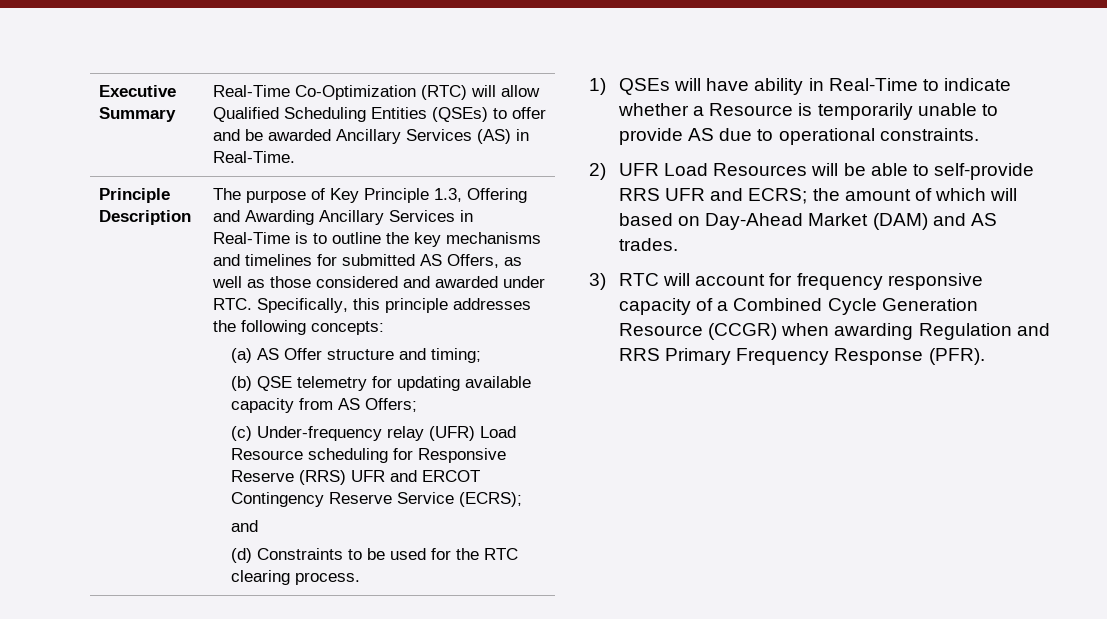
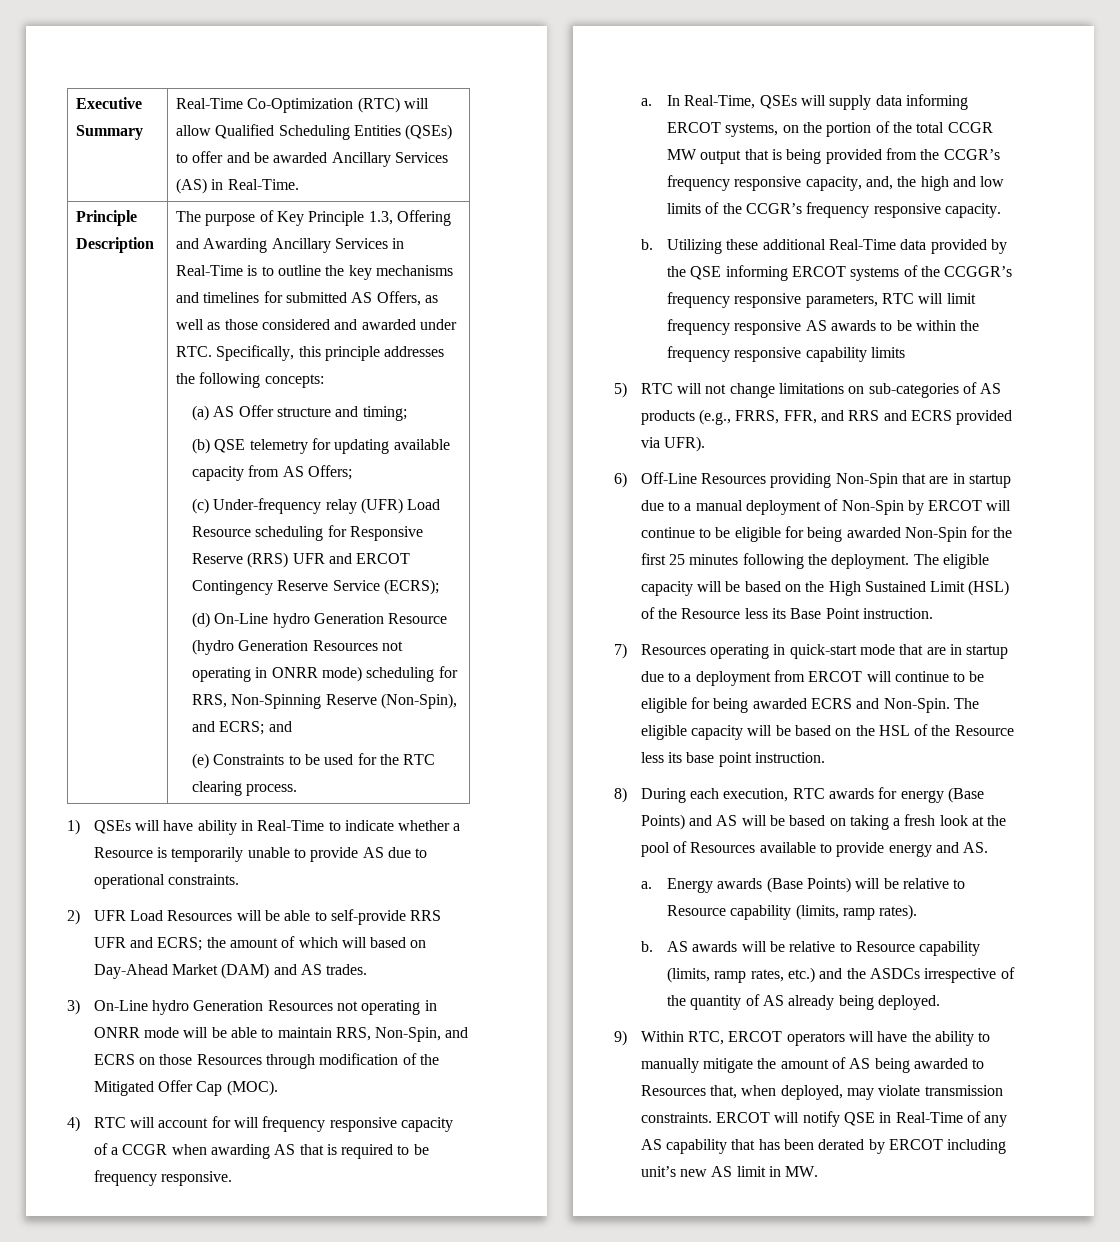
  (c) Under-frequency relay (UFR) Load Resource scheduling for Responsive Reserve (RRS) UFR and ERCOT Contingency Reserve Service (ECRS);
- and
+ (d) On-Line hydro Generation Resource (hydro Generation Resources not operating in ONRR mode) scheduling for RRS, Non-Spinning Reserve (Non-Spin), and ECRS; and
- (d) Constraints to be used for the RTC clearing process.
+ (e) Constraints to be used for the RTC clearing process.
- 3) RTC will account for frequency responsive capacity of a Combined Cycle Generation Resource (CCGR) when awarding Regulation and RRS Primary Frequency Response (PFR).
+ 3) On-Line hydro Generation Resources not operating in ONRR mode will be able to maintain RRS, Non-Spin, and ECRS on those Resources through modification of the Mitigated Offer Cap (MOC).
+ 4) RTC will account for will frequency responsive capacity of a CCGR when awarding AS that is required to be frequency responsive.
+ a. In Real-Time, QSEs will supply data informing ERCOT systems, on the portion of the total CCGR MW output that is being provided from the CCGR’s frequency responsive capacity, and, the high and low limits of the CCGR’s frequency responsive capacity.
+ b. Utilizing these additional Real-Time data provided by the QSE informing ERCOT systems of the CCGGR’s frequency responsive parameters, RTC will limit frequency responsive AS awards to be within the frequency responsive capability limits
+ 5) RTC will not change limitations on sub-categories of AS products (e.g., FRRS, FFR, and RRS and ECRS provided via UFR).
+ 6) Off-Line Resources providing Non-Spin that are in startup due to a manual deployment of Non-Spin by ERCOT will continue to be eligible for being awarded Non-Spin for the first 25 minutes following the deployment. The eligible capacity will be based on the High Sustained Limit (HSL) of the Resource less its Base Point instruction.
+ 7) Resources operating in quick-start mode that are in startup due to a deployment from ERCOT will continue to be eligible for being awarded ECRS and Non-Spin. The eligible capacity will be based on the HSL of the Resource less its base point instruction.
+ 8) During each execution, RTC awards for energy (Base Points) and AS will be based on taking a fresh look at the pool of Resources available to provide energy and AS.
+ a. Energy awards (Base Points) will be relative to Resource capability (limits, ramp rates).
+ b. AS awards will be relative to Resource capability (limits, ramp rates, etc.) and the ASDCs irrespective of the quantity of AS already being deployed.
+ 9) Within RTC, ERCOT operators will have the ability to manually mitigate the amount of AS being awarded to Resources that, when deployed, may violate transmission constraints. ERCOT will notify QSE in Real-Time of any AS capability that has been derated by ERCOT including unit’s new AS limit in MW.

